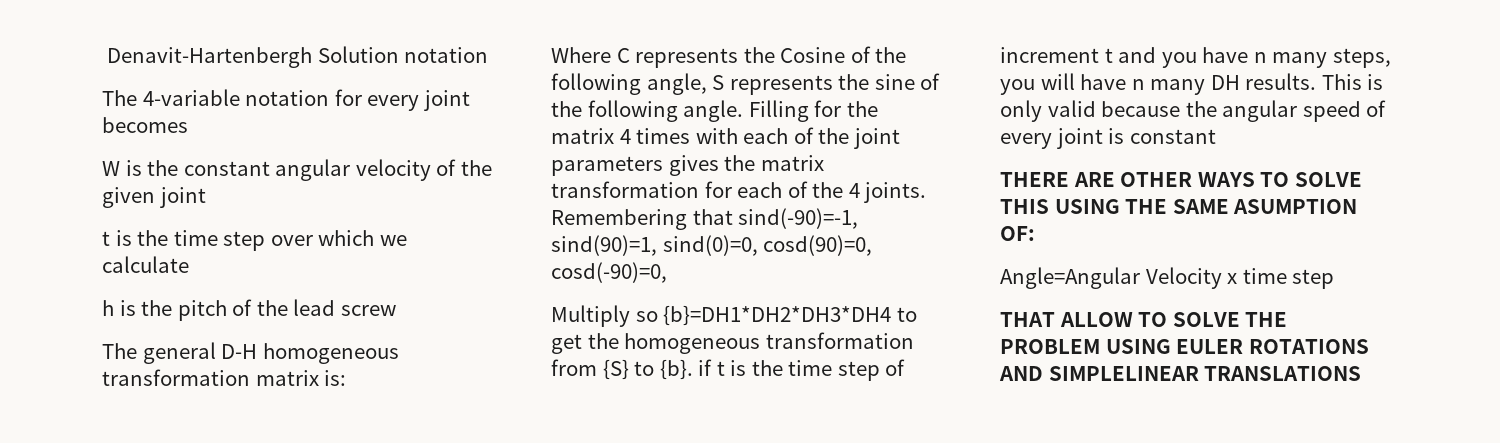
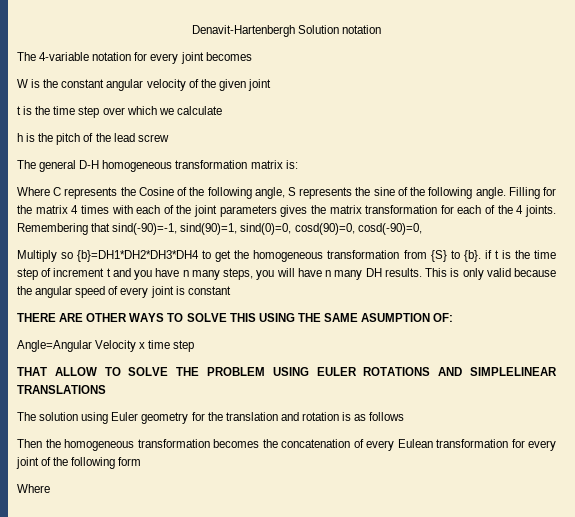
+ The solution using Euler geometry for the translation and rotation is as follows
+ Then the homogeneous transformation becomes the concatenation of every Eulean transformation for every joint of the following form
+ Where

